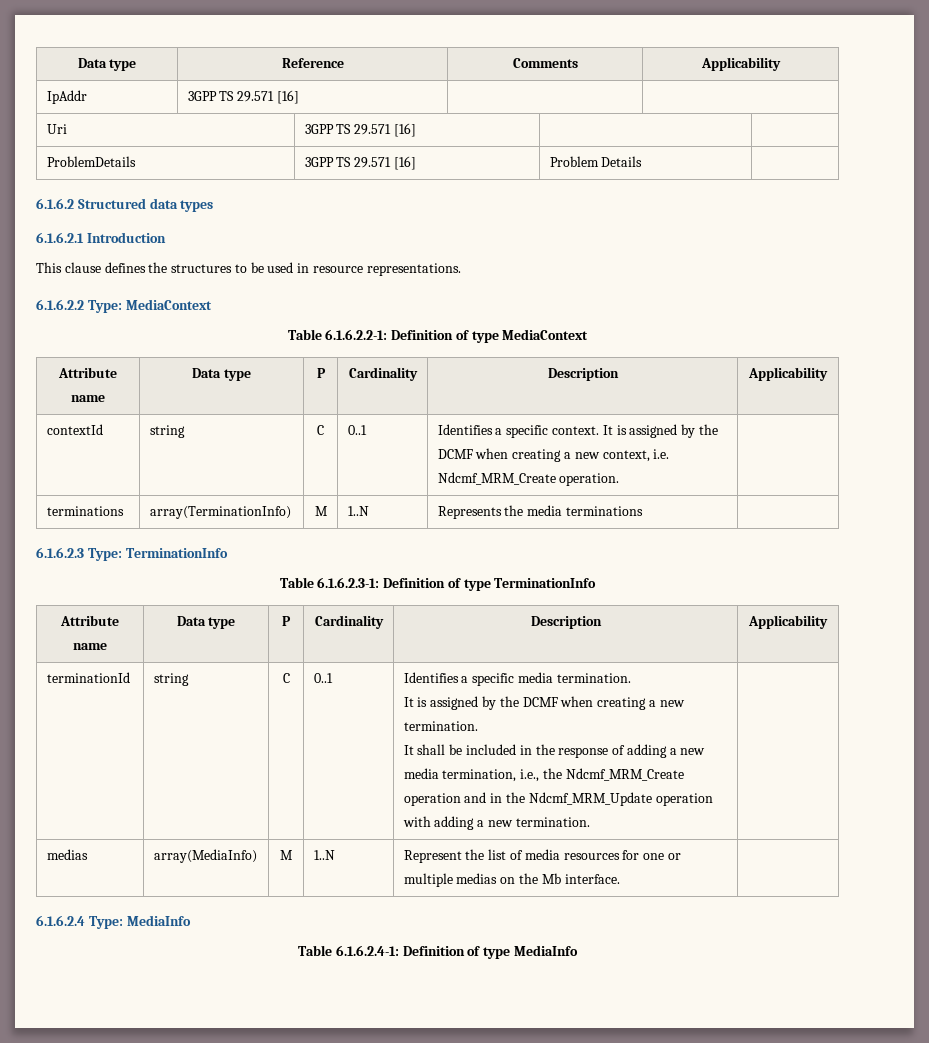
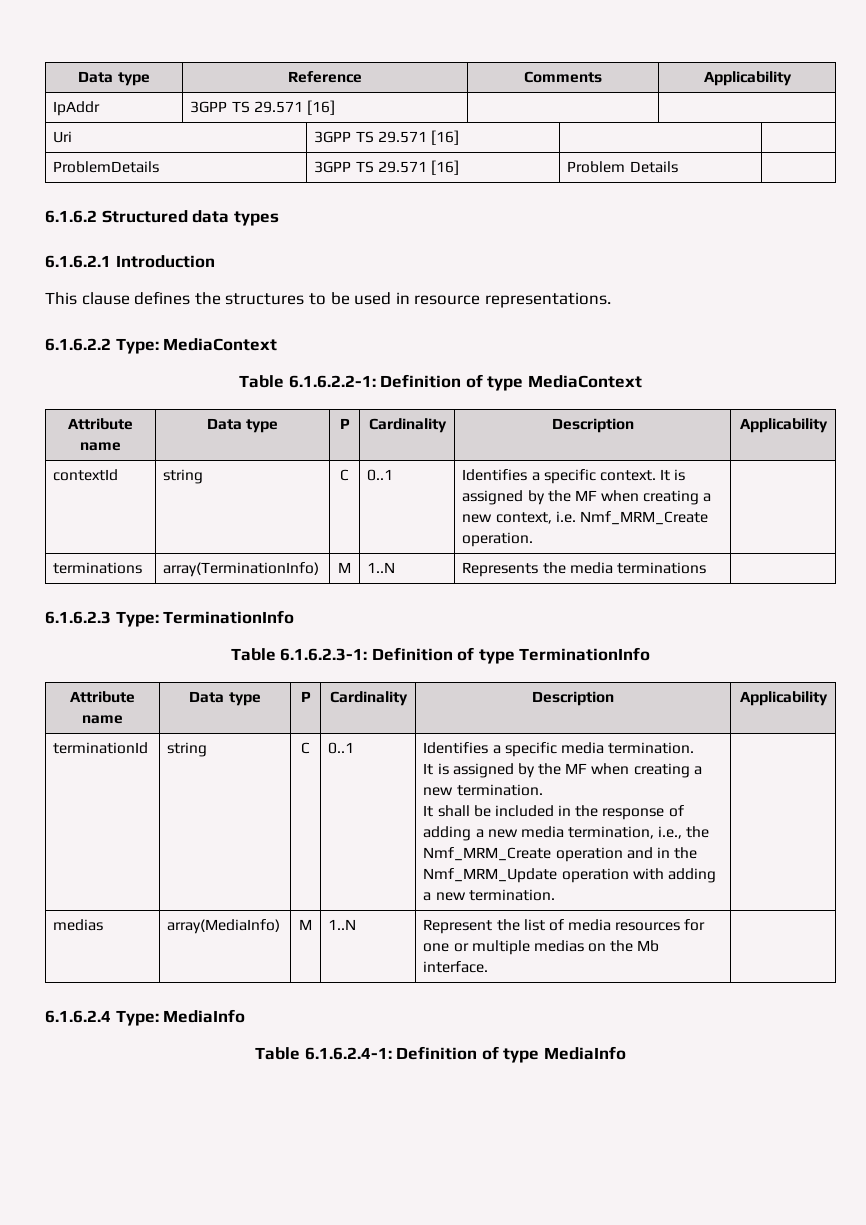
- contextId | string | C | 0..1 | Identifies a specific context. It is assigned by the DCMF when creating a new context, i.e. Ndcmf_MRM_Create operation. |
+ contextId | string | C | 0..1 | Identifies a specific context. It is assigned by the MF when creating a new context, i.e. Nmf_MRM_Create operation. |
- It is assigned by the DCMF when creating a new termination.
+ It is assigned by the MF when creating a new termination.
- It shall be included in the response of adding a new media termination, i.e., the Ndcmf_MRM_Create operation and in the Ndcmf_MRM_Update operation with adding a new termination.
+ It shall be included in the response of adding a new media termination, i.e., the Nmf_MRM_Create operation and in the Nmf_MRM_Update operation with adding a new termination.

